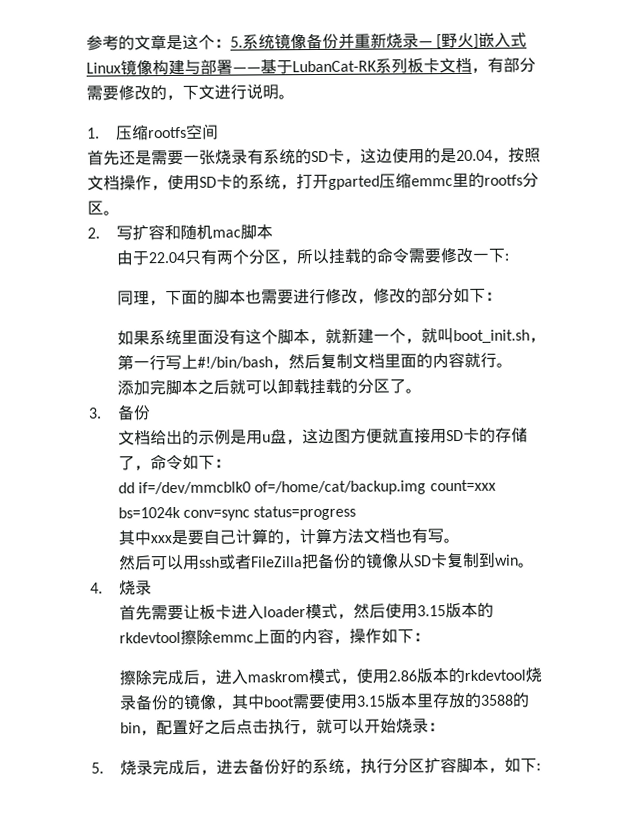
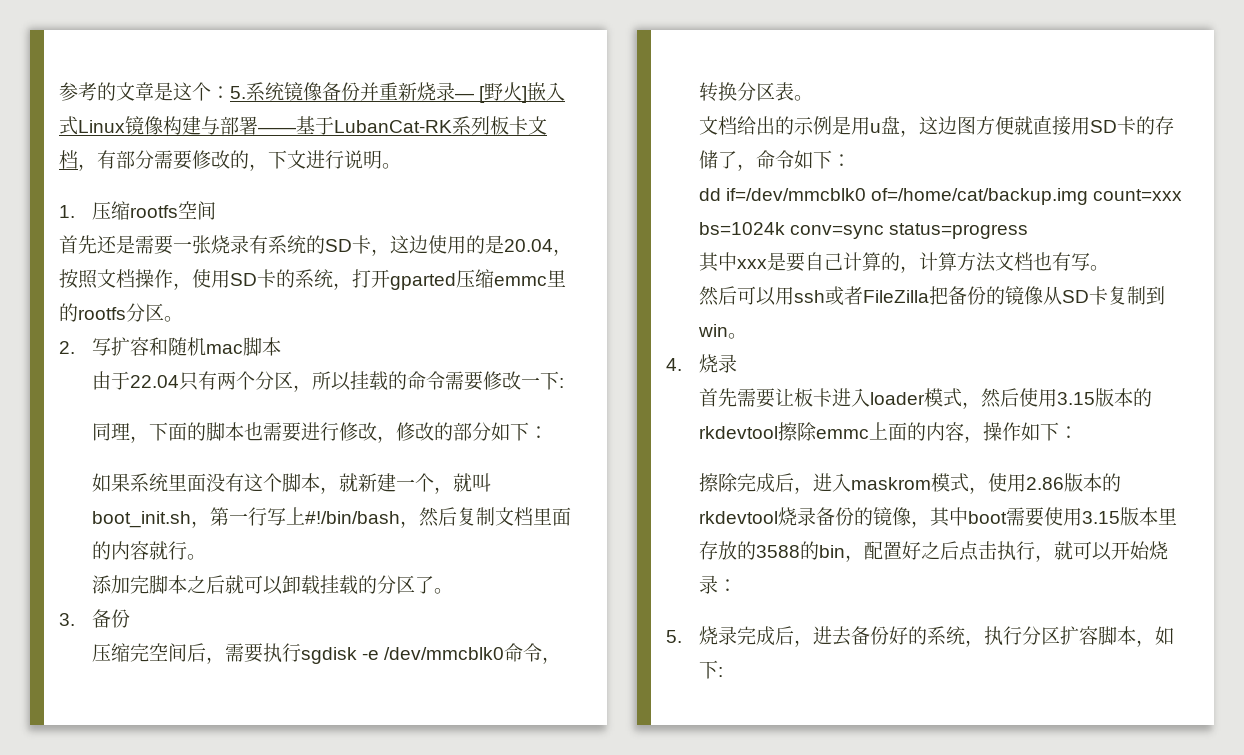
+ 压缩完空间后，需要执行sgdisk -e /dev/mmcblk0命令，转换分区表。

